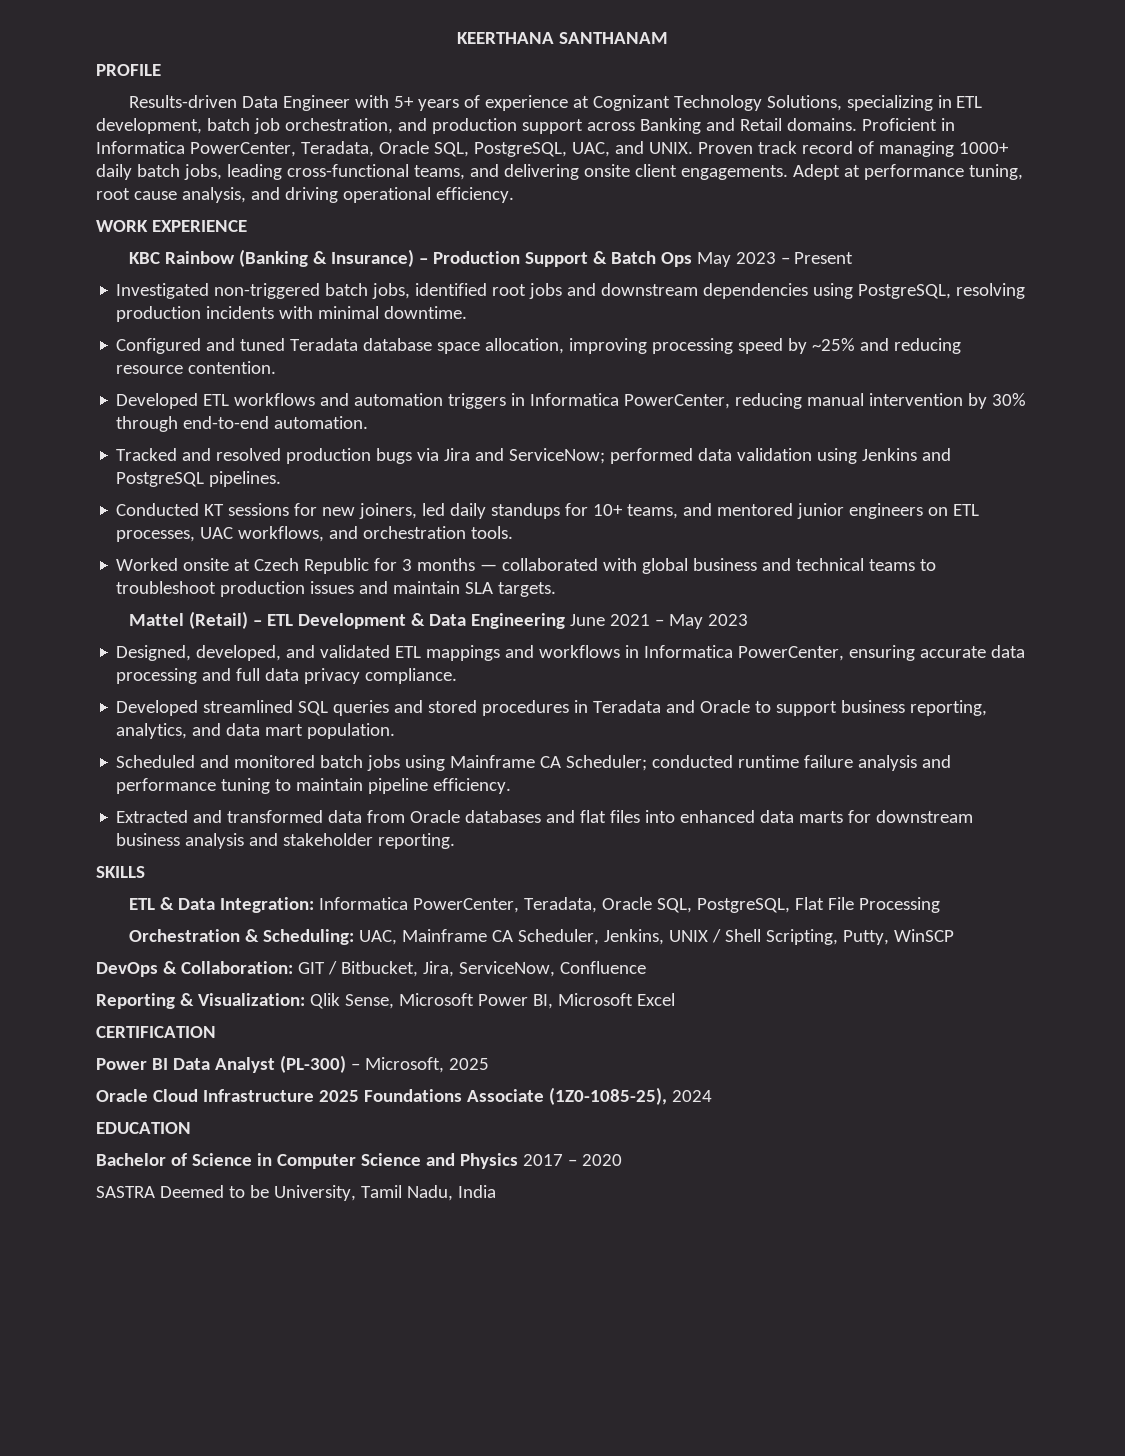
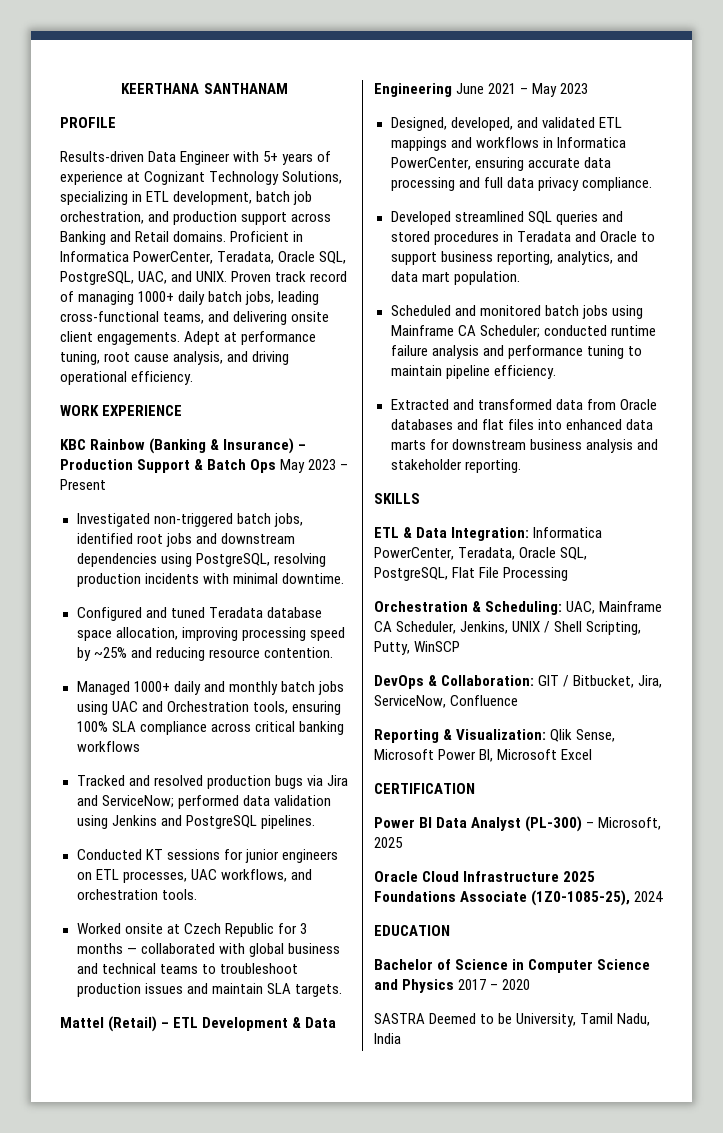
- Developed ETL workflows and automation triggers in Informatica PowerCenter, reducing manual intervention by 30% through end-to-end automation.
+ Managed 1000+ daily and monthly batch jobs using UAC and Orchestration tools, ensuring 100% SLA compliance across critical banking workflows
- Conducted KT sessions for new joiners, led daily standups for 10+ teams, and mentored junior engineers on ETL processes, UAC workflows, and orchestration tools.
+ Conducted KT sessions for junior engineers on ETL processes, UAC workflows, and orchestration tools.

